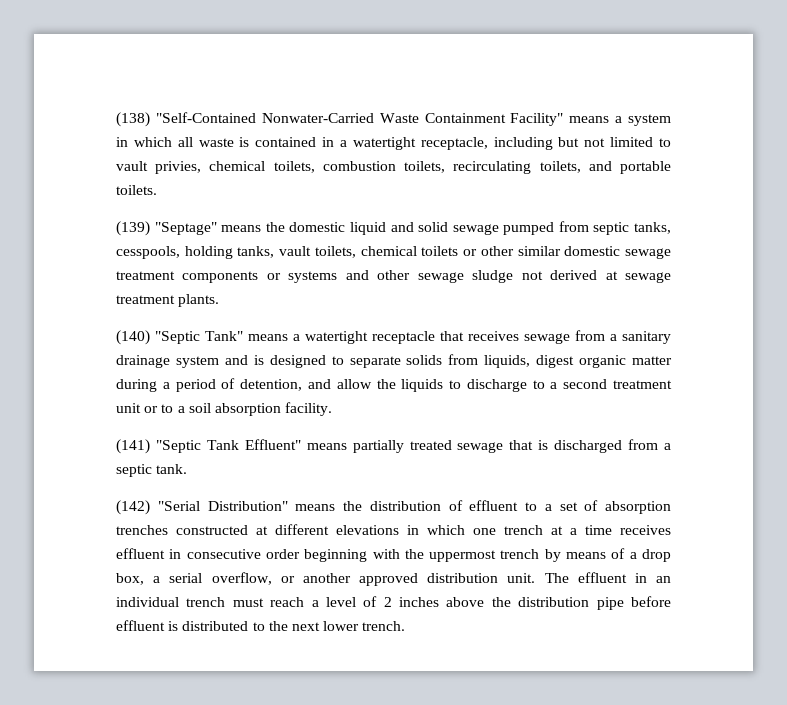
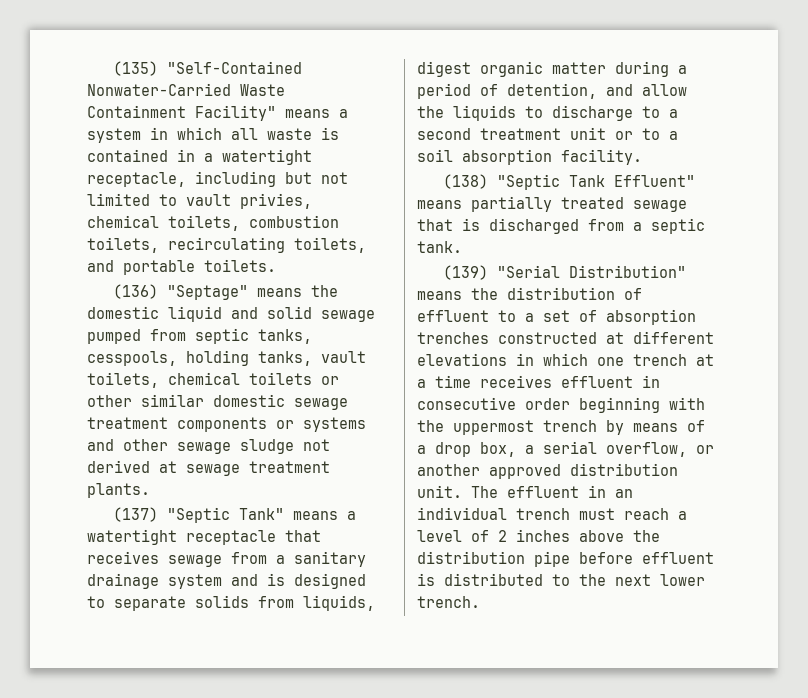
- (138) "Self-Contained Nonwater-Carried Waste Containment Facility" means a system in which all waste is contained in a watertight receptacle, including but not limited to vault privies, chemical toilets, combustion toilets, recirculating toilets, and portable toilets.
+ (135) "Self-Contained Nonwater-Carried Waste Containment Facility" means a system in which all waste is contained in a watertight receptacle, including but not limited to vault privies, chemical toilets, combustion toilets, recirculating toilets, and portable toilets.
- (139) "Septage" means the domestic liquid and solid sewage pumped from septic tanks, cesspools, holding tanks, vault toilets, chemical toilets or other similar domestic sewage treatment components or systems and other sewage sludge not derived at sewage treatment plants.
+ (136) "Septage" means the domestic liquid and solid sewage pumped from septic tanks, cesspools, holding tanks, vault toilets, chemical toilets or other similar domestic sewage treatment components or systems and other sewage sludge not derived at sewage treatment plants.
- (140) "Septic Tank" means a watertight receptacle that receives sewage from a sanitary drainage system and is designed to separate solids from liquids, digest organic matter during a period of detention, and allow the liquids to discharge to a second treatment unit or to a soil absorption facility.
+ (137) "Septic Tank" means a watertight receptacle that receives sewage from a sanitary drainage system and is designed to separate solids from liquids, digest organic matter during a period of detention, and allow the liquids to discharge to a second treatment unit or to a soil absorption facility.
- (141) "Septic Tank Effluent" means partially treated sewage that is discharged from a septic tank.
+ (138) "Septic Tank Effluent" means partially treated sewage that is discharged from a septic tank.
- (142) "Serial Distribution" means the distribution of effluent to a set of absorption trenches constructed at different elevations in which one trench at a time receives effluent in consecutive order beginning with the uppermost trench by means of a drop box, a serial overflow, or another approved distribution unit.
+ (139) "Serial Distribution" means the distribution of effluent to a set of absorption trenches constructed at different elevations in which one trench at a time receives effluent in consecutive order beginning with the uppermost trench by means of a drop box, a serial overflow, or another approved distribution unit.

